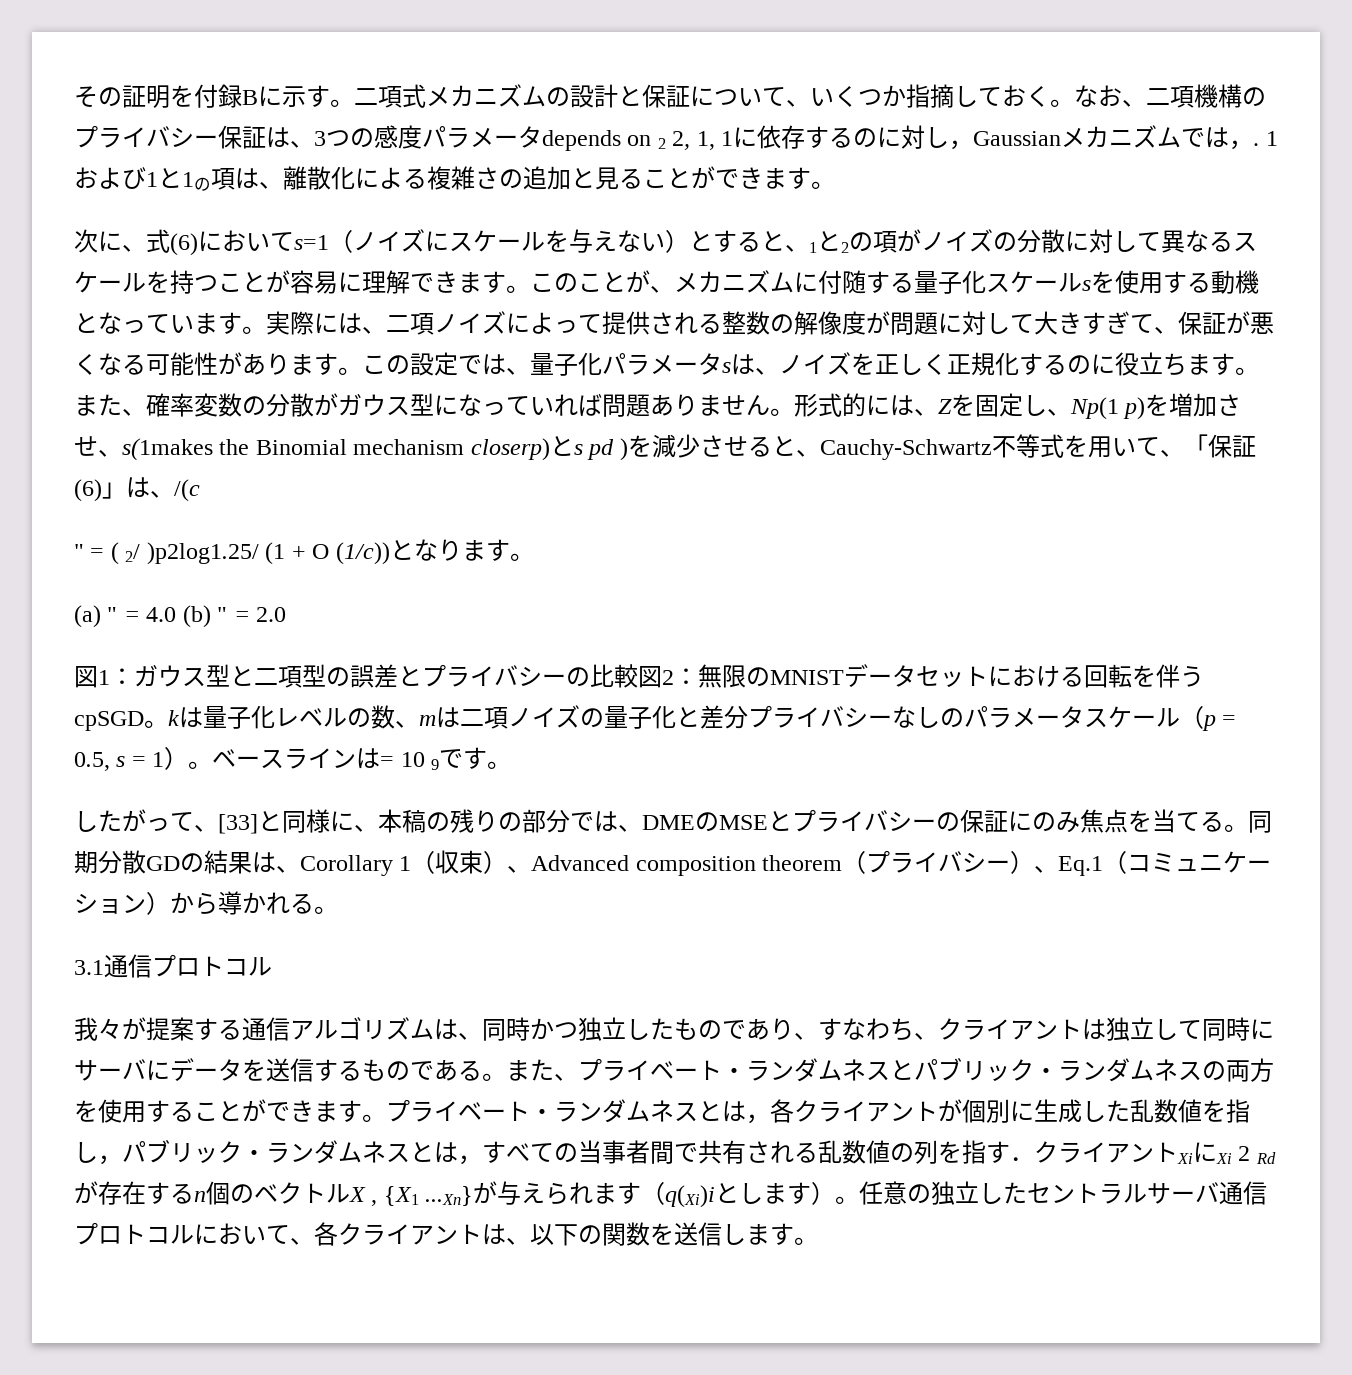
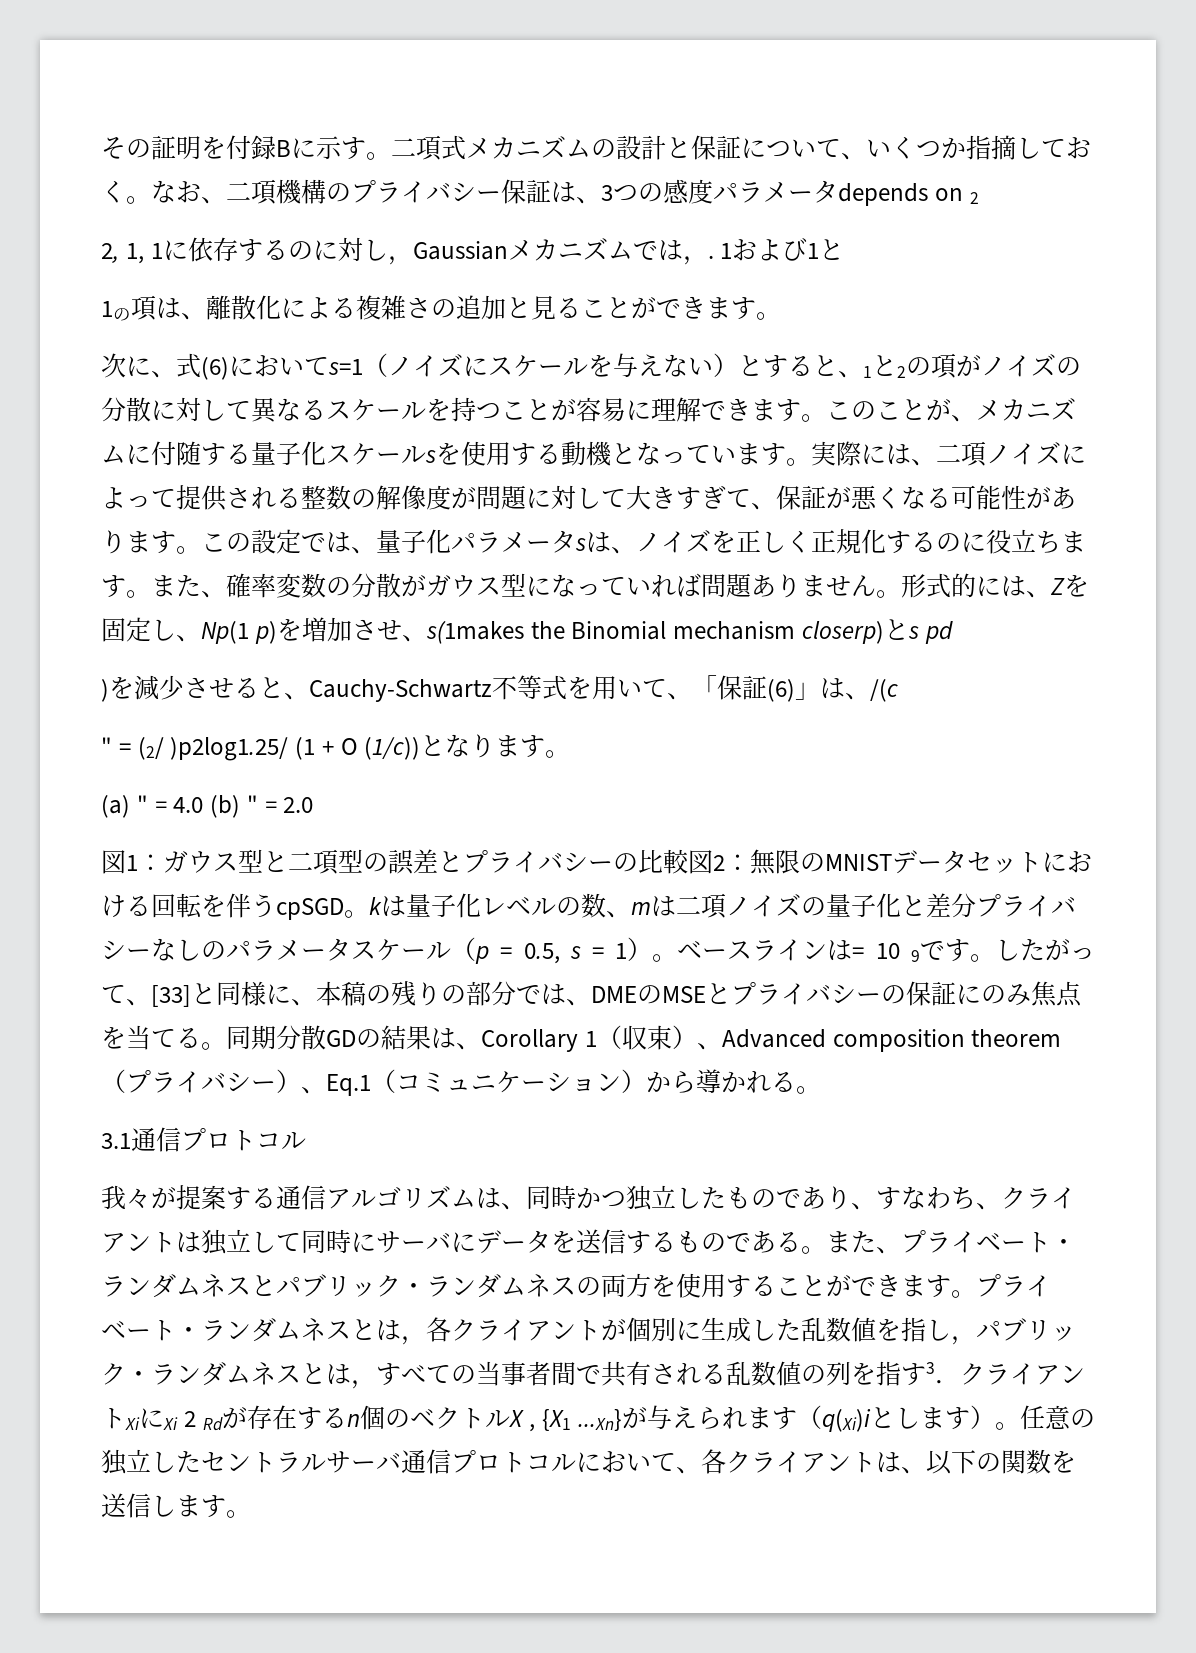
- なお、二項機構のプライバシー保証は、3つの感度パラメータdepends on 2 2, 1, 1に依存するのに対し，Gaussianメカニズムでは，.
+ なお、二項機構のプライバシー保証は、3つの感度パラメータdepends on 2
+ 2, 1, 1に依存するのに対し，Gaussianメカニズムでは，.
- 1および1と1の項は、離散化による複雑さの追加と見ることができます。
+ 1および1と
+ 1の項は、離散化による複雑さの追加と見ることができます。
- 形式的には、Zを固定し、Np(1 p)を増加させ、s(1makes the Binomial mechanism closerp)とs pd )を減少させると、Cauchy-Schwartz不等式を用いて、「保証(6)」は、/(c
+ 形式的には、Zを固定し、Np(1 p)を増加させ、s(1makes the Binomial mechanism closerp)とs pd
+ )を減少させると、Cauchy-Schwartz不等式を用いて、「保証(6)」は、/(c
- " = ( 2/ )p2log1.25/ (1 + O (1/c))となります。
+ " = (2/ )p2log1.25/ (1 + O (1/c))となります。
- ベースラインは= 10 9です。
- したがって、[33]と同様に、本稿の残りの部分では、DMEのMSEとプライバシーの保証にのみ焦点を当てる。
+ ベースラインは= 10 9です。したがって、[33]と同様に、本稿の残りの部分では、DMEのMSEとプライバシーの保証にのみ焦点を当てる。
- プライベート・ランダムネスとは，各クライアントが個別に生成した乱数値を指し，パブリック・ランダムネスとは，すべての当事者間で共有される乱数値の列を指す．クライアントXiにXi 2 Rdが存在するn個のベクトルX , {X1 ...Xn}が与えられます（q(Xi)iとします）。
+ プライベート・ランダムネスとは，各クライアントが個別に生成した乱数値を指し，パブリック・ランダムネスとは，すべての当事者間で共有される乱数値の列を指す3．クライアントXiにXi 2 Rdが存在するn個のベクトルX , {X1 ...Xn}が与えられます（q(Xi)iとします）。

